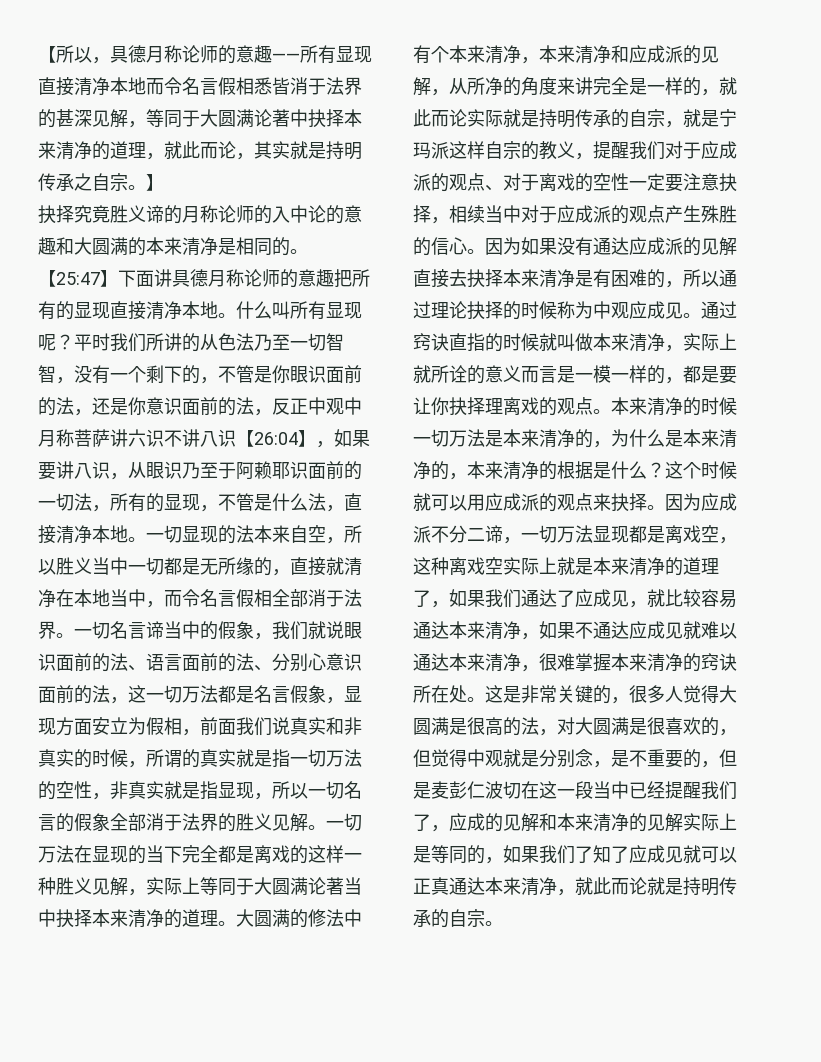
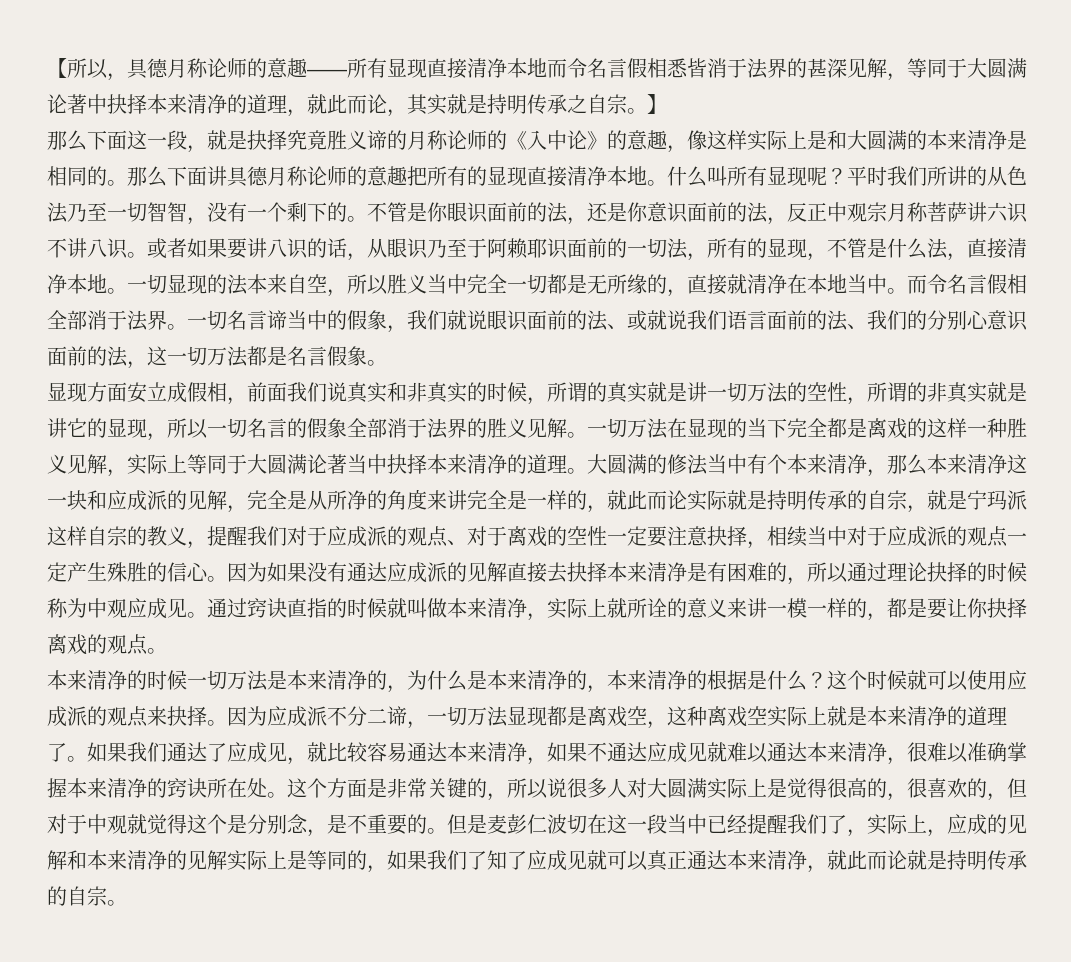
- 抉择究竟胜义谛的月称论师的入中论的意趣和大圆满的本来清净是相同的。
+ 那么下面这一段，就是抉择究竟胜义谛的月称论师的《入中论》的意趣，像这样实际上是和大圆满的本来清净是相同的。
- 【25:47】下面讲具德月称论师的意趣把所有的显现直接清净本地。
+ 那么下面讲具德月称论师的意趣把所有的显现直接清净本地。
- 平时我们所讲的从色法乃至一切智智，没有一个剩下的，不管是你眼识面前的法，还是你意识面前的法，反正中观中月称菩萨讲六识不讲八识【26:04】，如果要讲八识，从眼识乃至于阿赖耶识面前的一切法，所有的显现，不管是什么法，直接清净本地。
+ 平时我们所讲的从色法乃至一切智智，没有一个剩下的。不管是你眼识面前的法，还是你意识面前的法，反正中观宗月称菩萨讲六识不讲八识。或者如果要讲八识的话，从眼识乃至于阿赖耶识面前的一切法，所有的显现，不管是什么法，直接清净本地。
- 一切显现的法本来自空，所以胜义当中一切都是无所缘的，直接就清净在本地当中，而令名言假相全部消于法界。
+ 一切显现的法本来自空，所以胜义当中完全一切都是无所缘的，直接就清净在本地当中。而令名言假相全部消于法界。
- 一切名言谛当中的假象，我们就说眼识面前的法、语言面前的法、分别心意识面前的法，这一切万法都是名言假象，显现方面安立为假相，前面我们说真实和非真实的时候，所谓的真实就是指一切万法的空性，非真实就是指显现，所以一切名言的假象全部消于法界的胜义见解。
+ 一切名言谛当中的假象，我们就说眼识面前的法、或就说我们语言面前的法、我们的分别心意识面前的法，这一切万法都是名言假象。
+ 显现方面安立成假相，前面我们说真实和非真实的时候，所谓的真实就是讲一切万法的空性，所谓的非真实就是讲它的显现，所以一切名言的假象全部消于法界的胜义见解。
- 大圆满的修法中有个本来清净，本来清净和应成派的见解，从所净的角度来讲完全是一样的，就此而论实际就是持明传承的自宗，就是宁玛派这样自宗的教义，提醒我们对于应成派的观点、对于离戏的空性一定要注意抉择，相续当中对于应成派的观点产生殊胜的信心。
+ 大圆满的修法当中有个本来清净，那么本来清净这一块和应成派的见解，完全是从所净的角度来讲完全是一样的，就此而论实际就是持明传承的自宗，就是宁玛派这样自宗的教义，提醒我们对于应成派的观点、对于离戏的空性一定要注意抉择，相续当中对于应成派的观点一定产生殊胜的信心。
- 通过窍诀直指的时候就叫做本来清净，实际上就所诠的意义而言是一模一样的，都是要让你抉择理离戏的观点。本来清净的时候一切万法是本来清净的，为什么是本来清净的，本来清净的根据是什么？
+ 通过窍诀直指的时候就叫做本来清净，实际上就所诠的意义来讲一模一样的，都是要让你抉择离戏的观点。
+ 本来清净的时候一切万法是本来清净的，为什么是本来清净的，本来清净的根据是什么？
- 这个时候就可以用应成派的观点来抉择。
+ 这个时候就可以使用应成派的观点来抉择。
- 因为应成派不分二谛，一切万法显现都是离戏空，这种离戏空实际上就是本来清净的道理了，如果我们通达了应成见，就比较容易通达本来清净，如果不通达应成见就难以通达本来清净，很难掌握本来清净的窍诀所在处。
+ 因为应成派不分二谛，一切万法显现都是离戏空，这种离戏空实际上就是本来清净的道理了。如果我们通达了应成见，就比较容易通达本来清净，如果不通达应成见就难以通达本来清净，很难以准确掌握本来清净的窍诀所在处。
- 这是非常关键的，很多人觉得大圆满是很高的法，对大圆满是很喜欢的，但觉得中观就是分别念，是不重要的，但是麦彭仁波切在这一段当中已经提醒我们了，应成的见解和本来清净的见解实际上是等同的，如果我们了知了应成见就可以正真通达本来清净，就此而论就是持明传承的自宗。
+ 这个方面是非常关键的，所以说很多人对大圆满实际上是觉得很高的，很喜欢的，但对于中观就觉得这个是分别念，是不重要的。但是麦彭仁波切在这一段当中已经提醒我们了，实际上，应成的见解和本来清净的见解实际上是等同的，如果我们了知了应成见就可以真正通达本来清净，就此而论就是持明传承的自宗。

